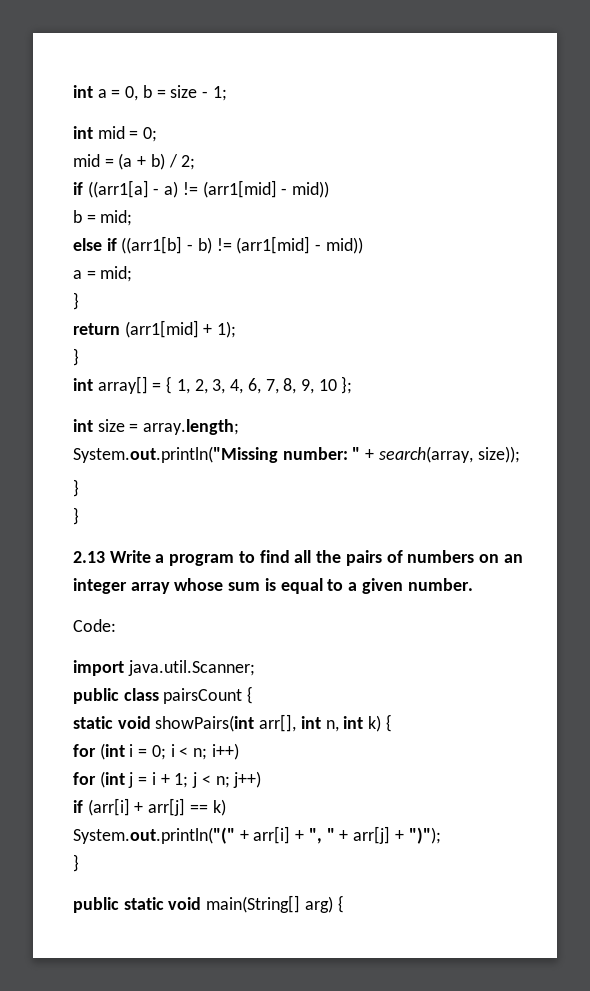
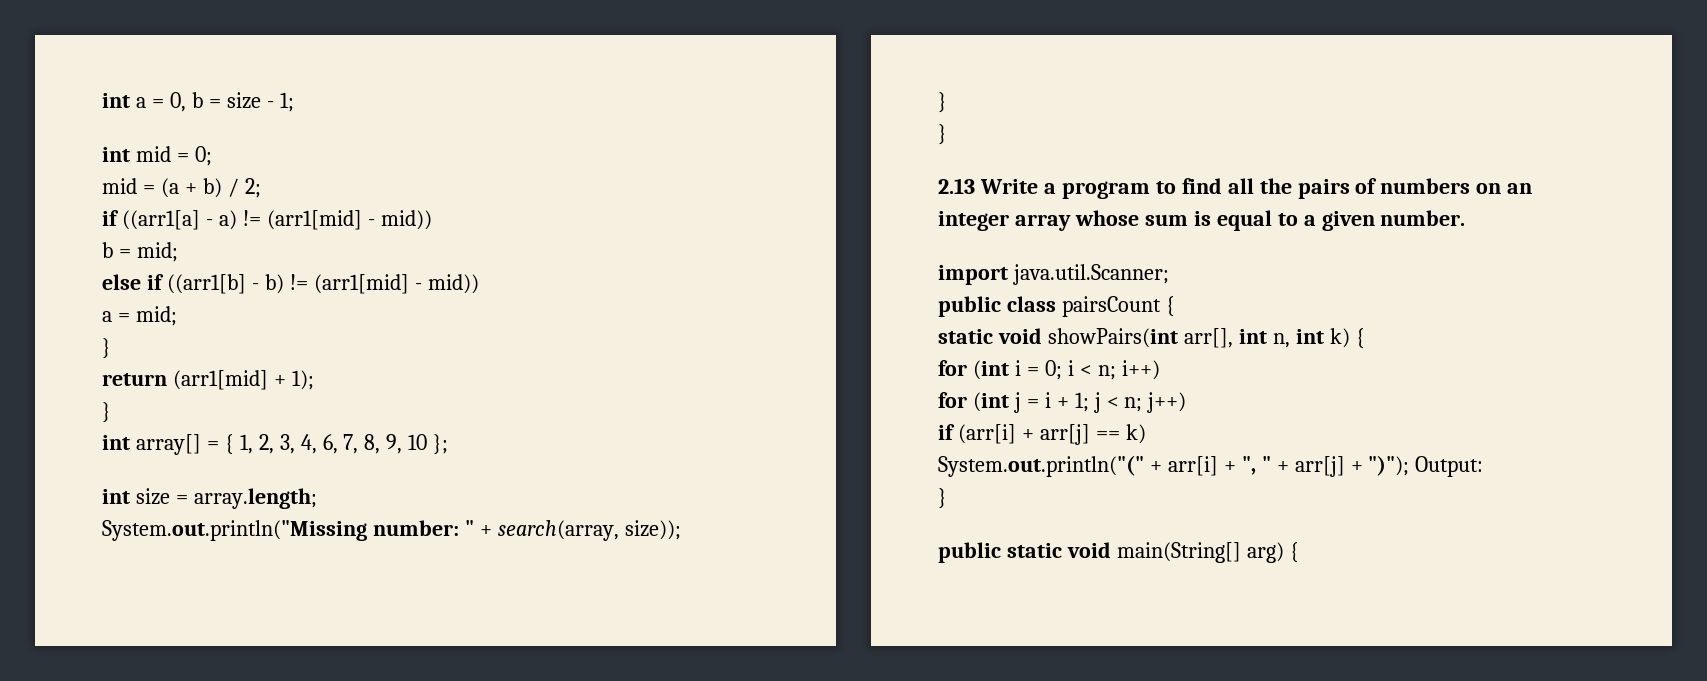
- Code:
- System.out.println("(" + arr[i] + ", " + arr[j] + ")");
+ System.out.println("(" + arr[i] + ", " + arr[j] + ")"); Output:

